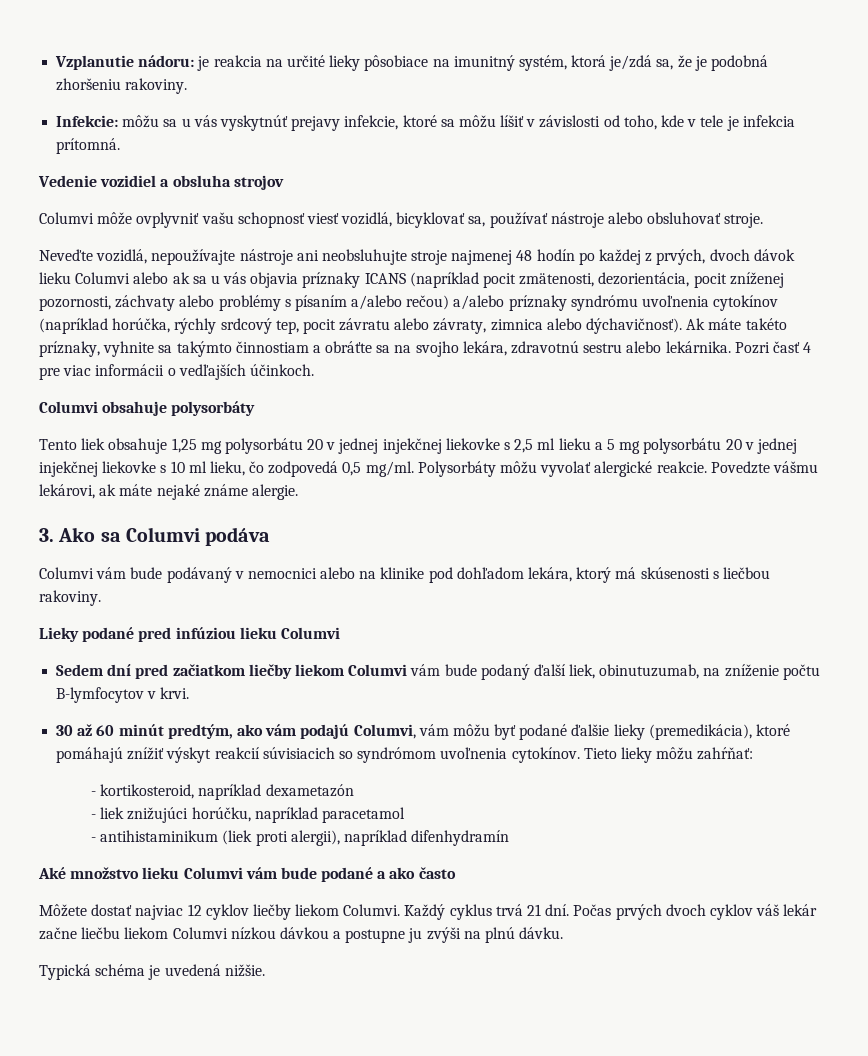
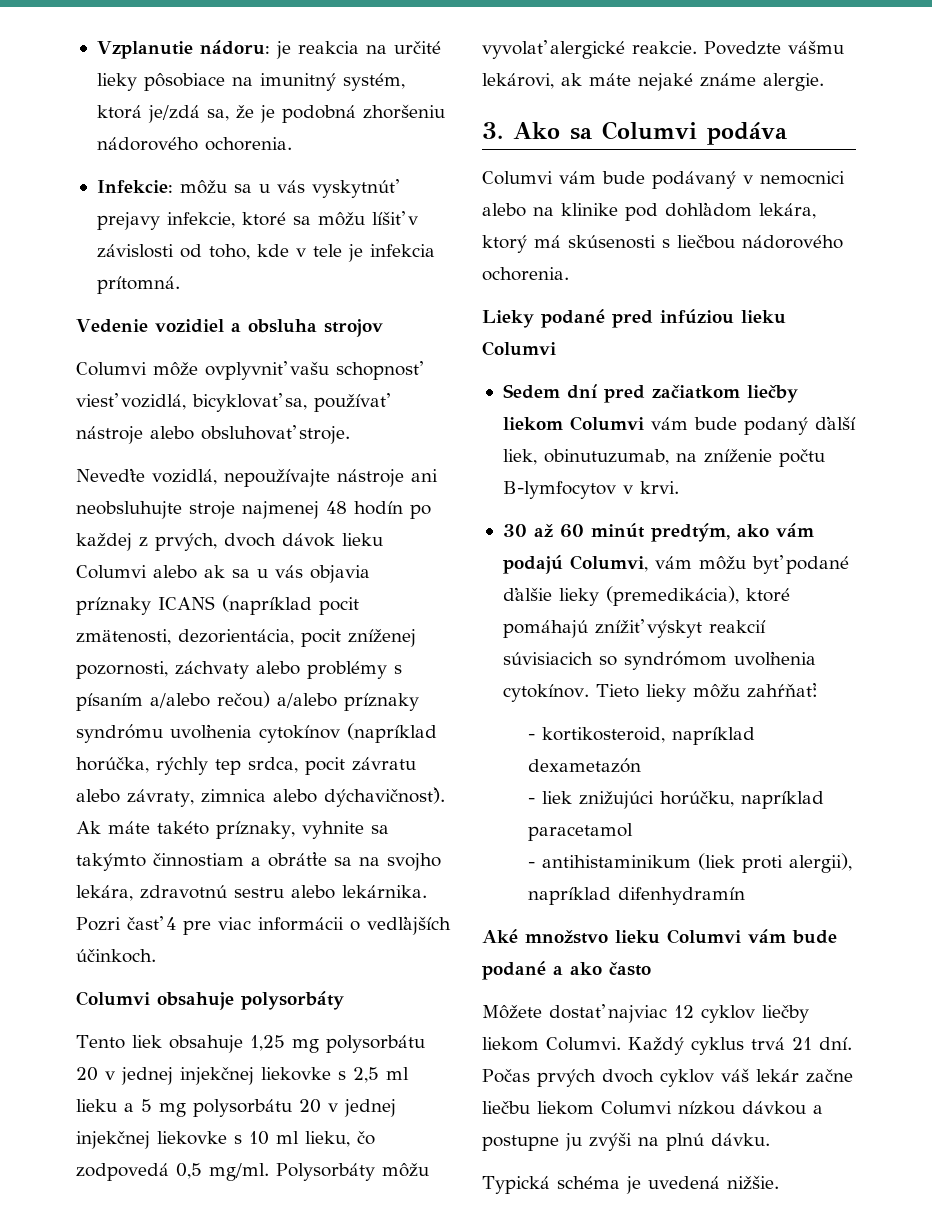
- Vzplanutie nádoru: je reakcia na určité lieky pôsobiace na imunitný systém, ktorá je/zdá sa, že je podobná zhoršeniu rakoviny.
+ Vzplanutie nádoru: je reakcia na určité lieky pôsobiace na imunitný systém, ktorá je/zdá sa, že je podobná zhoršeniu nádorového ochorenia.
- Neveďte vozidlá, nepoužívajte nástroje ani neobsluhujte stroje najmenej 48 hodín po každej z prvých, dvoch dávok lieku Columvi alebo ak sa u vás objavia príznaky ICANS (napríklad pocit zmätenosti, dezorientácia, pocit zníženej pozornosti, záchvaty alebo problémy s písaním a/alebo rečou) a/alebo príznaky syndrómu uvoľnenia cytokínov (napríklad horúčka, rýchly srdcový tep, pocit závratu alebo závraty, zimnica alebo dýchavičnosť).
+ Neveďte vozidlá, nepoužívajte nástroje ani neobsluhujte stroje najmenej 48 hodín po každej z prvých, dvoch dávok lieku Columvi alebo ak sa u vás objavia príznaky ICANS (napríklad pocit zmätenosti, dezorientácia, pocit zníženej pozornosti, záchvaty alebo problémy s písaním a/alebo rečou) a/alebo príznaky syndrómu uvoľnenia cytokínov (napríklad horúčka, rýchly tep srdca, pocit závratu alebo závraty, zimnica alebo dýchavičnosť).
- Columvi vám bude podávaný v nemocnici alebo na klinike pod dohľadom lekára, ktorý má skúsenosti s liečbou rakoviny.
+ Columvi vám bude podávaný v nemocnici alebo na klinike pod dohľadom lekára, ktorý má skúsenosti s liečbou nádorového ochorenia.

